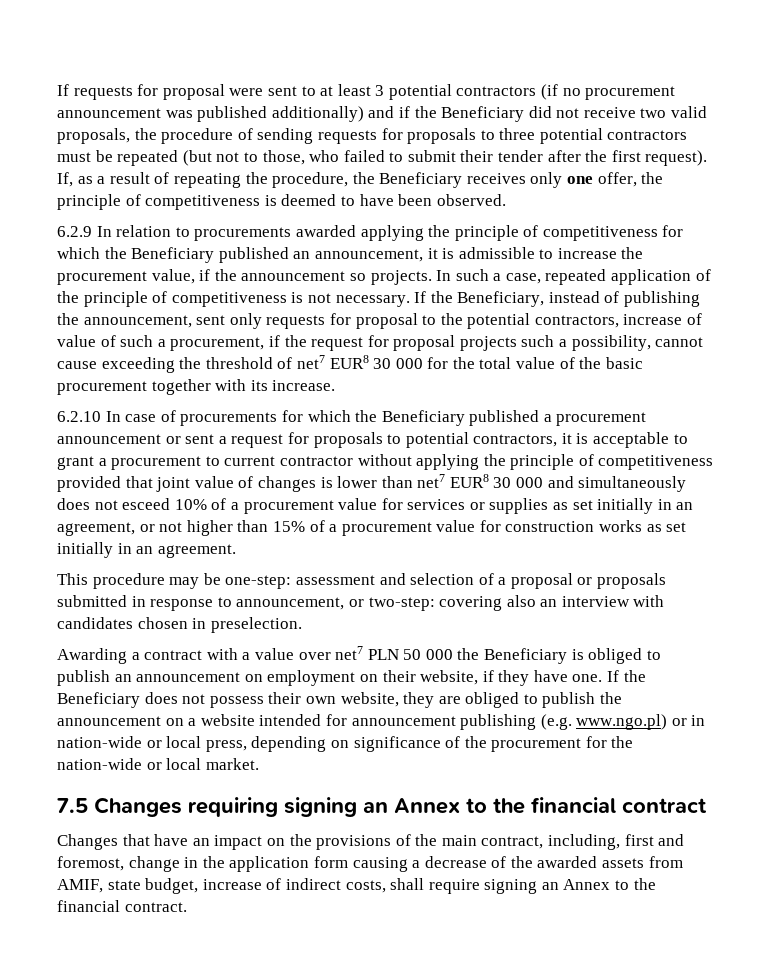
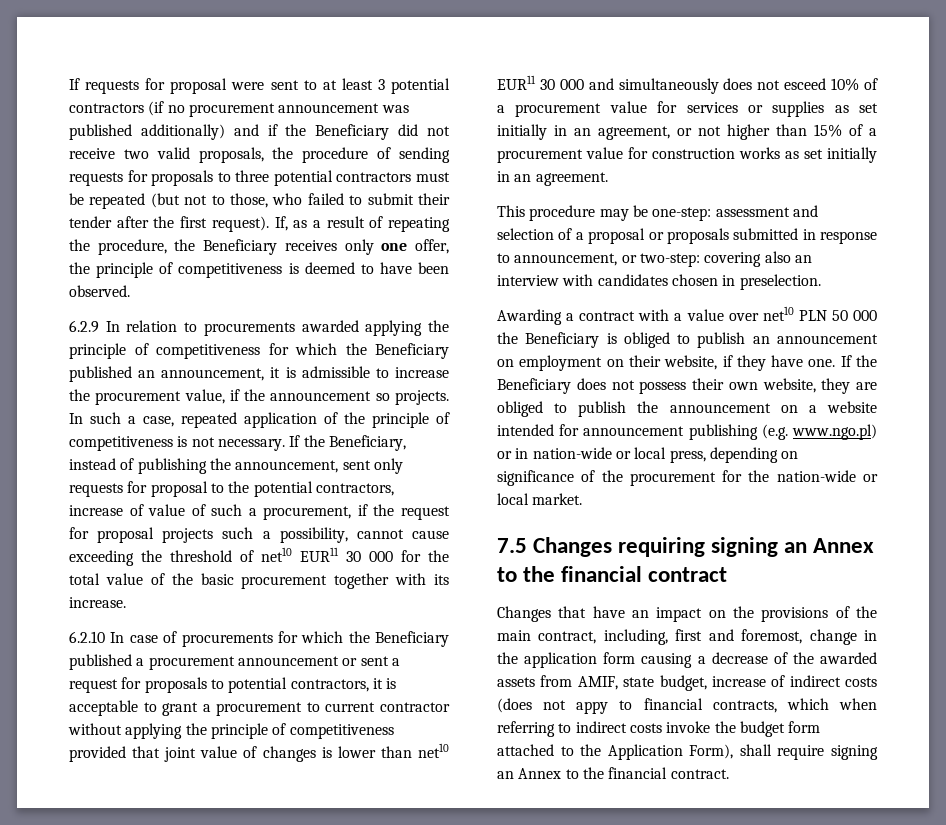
- If the Beneficiary, instead of publishing the announcement, sent only requests for proposal to the potential contractors, increase of value of such a procurement, if the request for proposal projects such a possibility, cannot cause exceeding the threshold of net7 EUR8 30 000 for the total value of the basic procurement together with its increase.
+ If the Beneficiary, instead of publishing the announcement, sent only requests for proposal to the potential contractors, increase of value of such a procurement, if the request for proposal projects such a possibility, cannot cause exceeding the threshold of net10 EUR11 30 000 for the total value of the basic procurement together with its increase.
- 6.2.10 In case of procurements for which the Beneficiary published a procurement announcement or sent a request for proposals to potential contractors, it is acceptable to grant a procurement to current contractor without applying the principle of competitiveness provided that joint value of changes is lower than net7 EUR8 30 000 and simultaneously does not esceed 10% of a procurement value for services or supplies as set initially in an agreement, or not higher than 15% of a procurement value for construction works as set initially in an agreement.
+ 6.2.10 In case of procurements for which the Beneficiary published a procurement announcement or sent a request for proposals to potential contractors, it is acceptable to grant a procurement to current contractor without applying the principle of competitiveness provided that joint value of changes is lower than net10 EUR11 30 000 and simultaneously does not esceed 10% of a procurement value for services or supplies as set initially in an agreement, or not higher than 15% of a procurement value for construction works as set initially in an agreement.
- Awarding a contract with a value over net7 PLN 50 000 the Beneficiary is obliged to publish an announcement on employment on their website, if they have one.
+ Awarding a contract with a value over net10 PLN 50 000 the Beneficiary is obliged to publish an announcement on employment on their website, if they have one.
- Changes that have an impact on the provisions of the main contract, including, first and foremost, change in the application form causing a decrease of the awarded assets from AMIF, state budget, increase of indirect costs, shall require signing an Annex to the financial contract.
+ Changes that have an impact on the provisions of the main contract, including, first and foremost, change in the application form causing a decrease of the awarded assets from AMIF, state budget, increase of indirect costs (does not appy to financial contracts, which when referring to indirect costs invoke the budget form attached to the Application Form), shall require signing an Annex to the financial contract.

